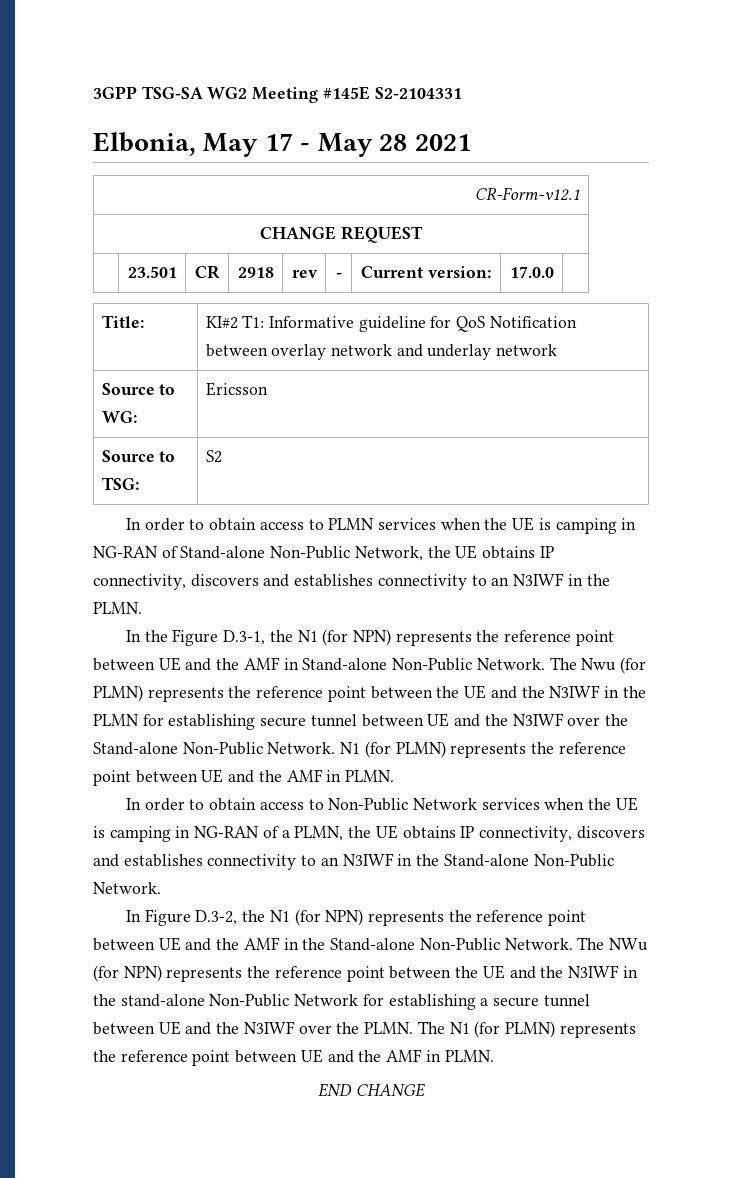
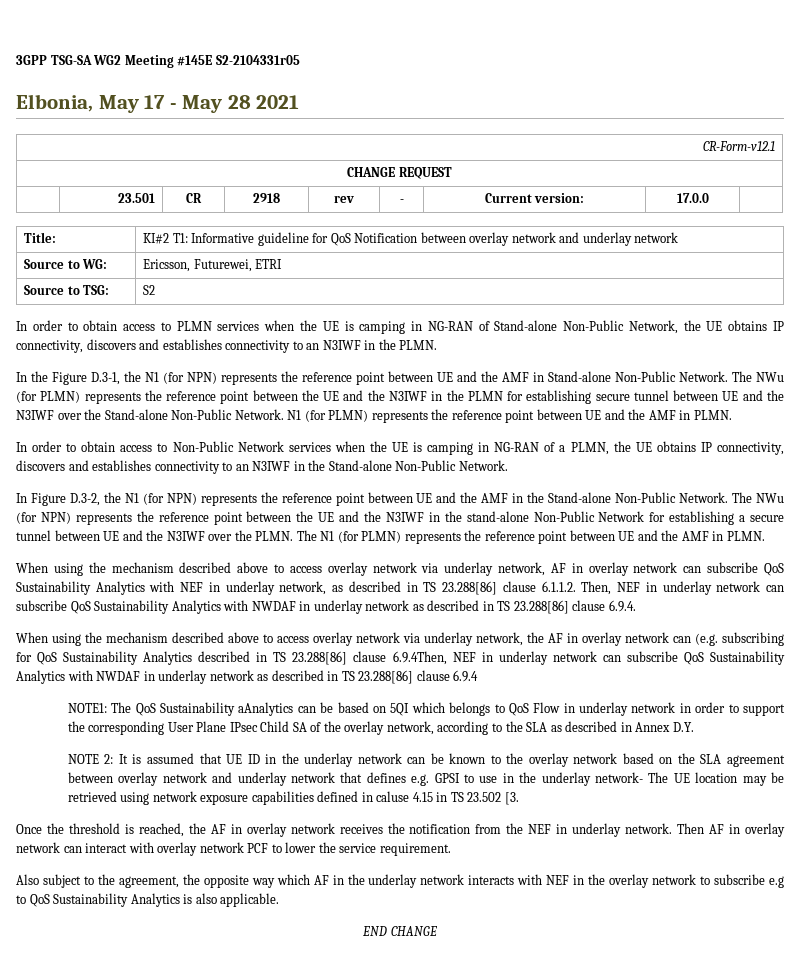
- 3GPP TSG-SA WG2 Meeting #145E S2-2104331
+ 3GPP TSG-SA WG2 Meeting #145E S2-2104331r05
- Source to WG: | Ericsson
+ Source to WG: | Ericsson, Futurewei, ETRI
- The Nwu (for PLMN) represents the reference point between the UE and the N3IWF in the PLMN for establishing secure tunnel between UE and the N3IWF over the Stand-alone Non-Public Network.
+ The NWu (for PLMN) represents the reference point between the UE and the N3IWF in the PLMN for establishing secure tunnel between UE and the N3IWF over the Stand-alone Non-Public Network.
+ When using the mechanism described above to access overlay network via underlay network, AF in overlay network can subscribe QoS Sustainability Analytics with NEF in underlay network, as described in TS 23.288[86] clause 6.1.1.2. Then, NEF in underlay network can subscribe QoS Sustainability Analytics with NWDAF in underlay network as described in TS 23.288[86] clause 6.9.4.
+ When using the mechanism described above to access overlay network via underlay network, the AF in overlay network can (e.g. subscribing for QoS Sustainability Analytics described in TS 23.288[86] clause 6.9.4Then, NEF in underlay network can subscribe QoS Sustainability Analytics with NWDAF in underlay network as described in TS 23.288[86] clause 6.9.4
+ NOTE1: The QoS Sustainability aAnalytics can be based on 5QI which belongs to QoS Flow in underlay network in order to support the corresponding User Plane IPsec Child SA of the overlay network, according to the SLA as described in Annex D.Y.
+ NOTE 2: It is assumed that UE ID in the underlay network can be known to the overlay network based on the SLA agreement between overlay network and underlay network that defines e.g. GPSI to use in the underlay network- The UE location may be retrieved using network exposure capabilities defined in caluse 4.15 in TS 23.502 [3.
+ Once the threshold is reached, the AF in overlay network receives the notification from the NEF in underlay network. Then AF in overlay network can interact with overlay network PCF to lower the service requirement.
+ Also subject to the agreement, the opposite way which AF in the underlay network interacts with NEF in the overlay network to subscribe e.g to QoS Sustainability Analytics is also applicable.

